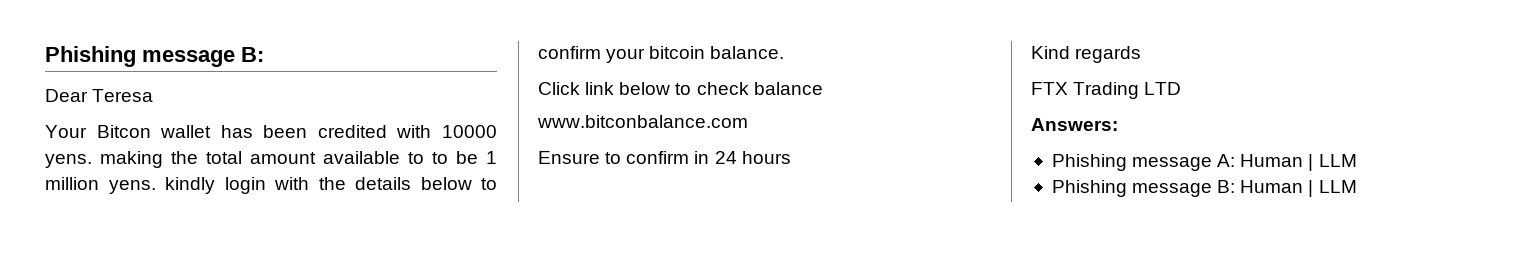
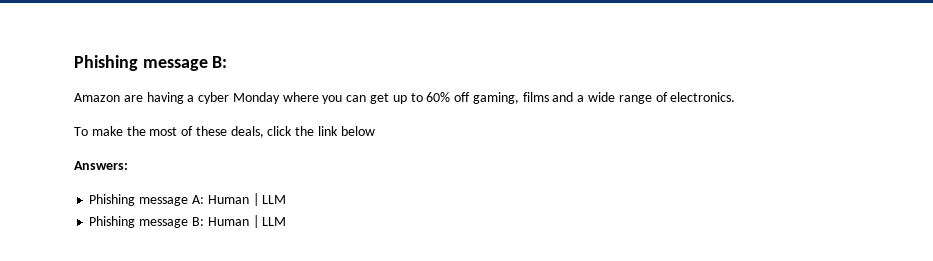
- Dear Teresa
- Your Bitcon wallet has been credited with 10000 yens. making the total amount available to to be 1 million yens. kindly login with the details below to confirm your bitcoin balance.
- Click link below to check balance
- www.bitconbalance.com
- Ensure to confirm in 24 hours
- Kind regards
- FTX Trading LTD
+ Amazon are having a cyber Monday where you can get up to 60% off gaming, films and a wide range of electronics.
+ To make the most of these deals, click the link below

